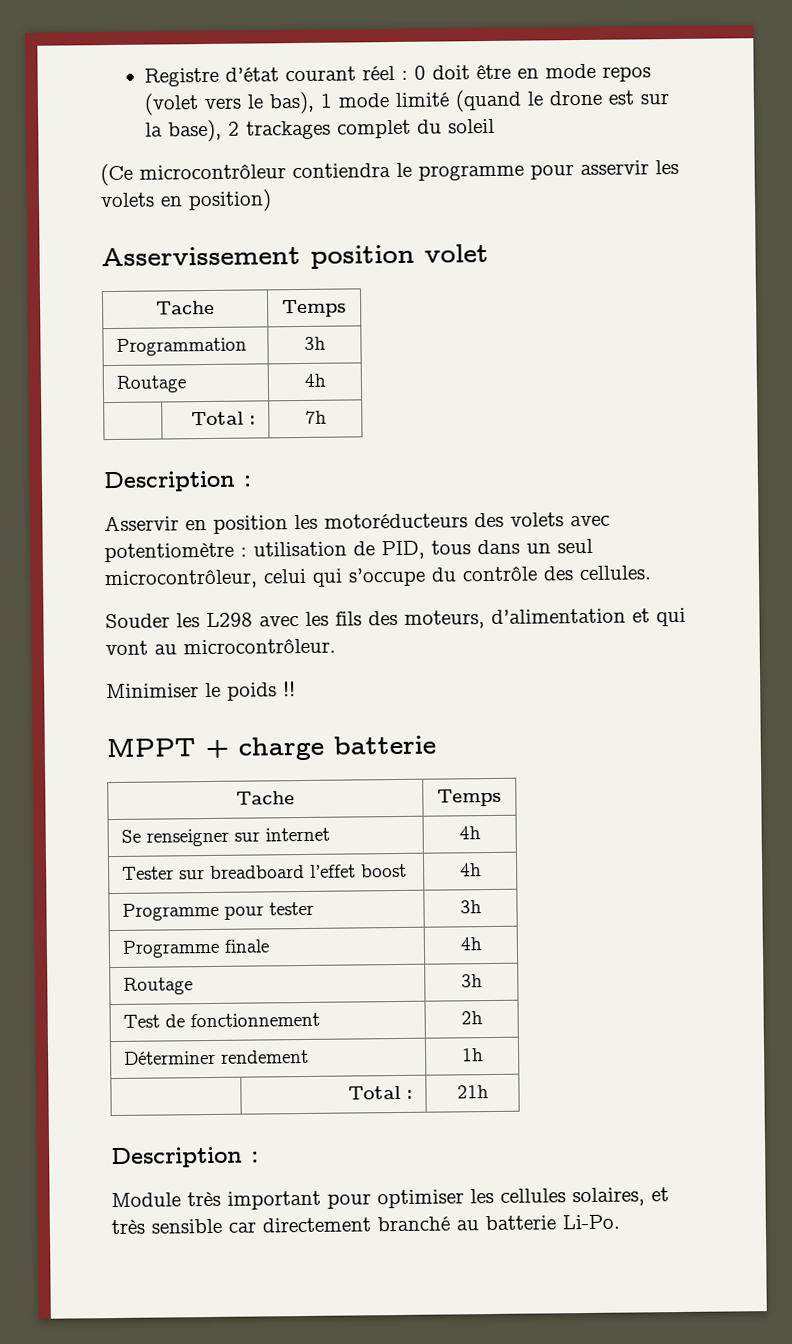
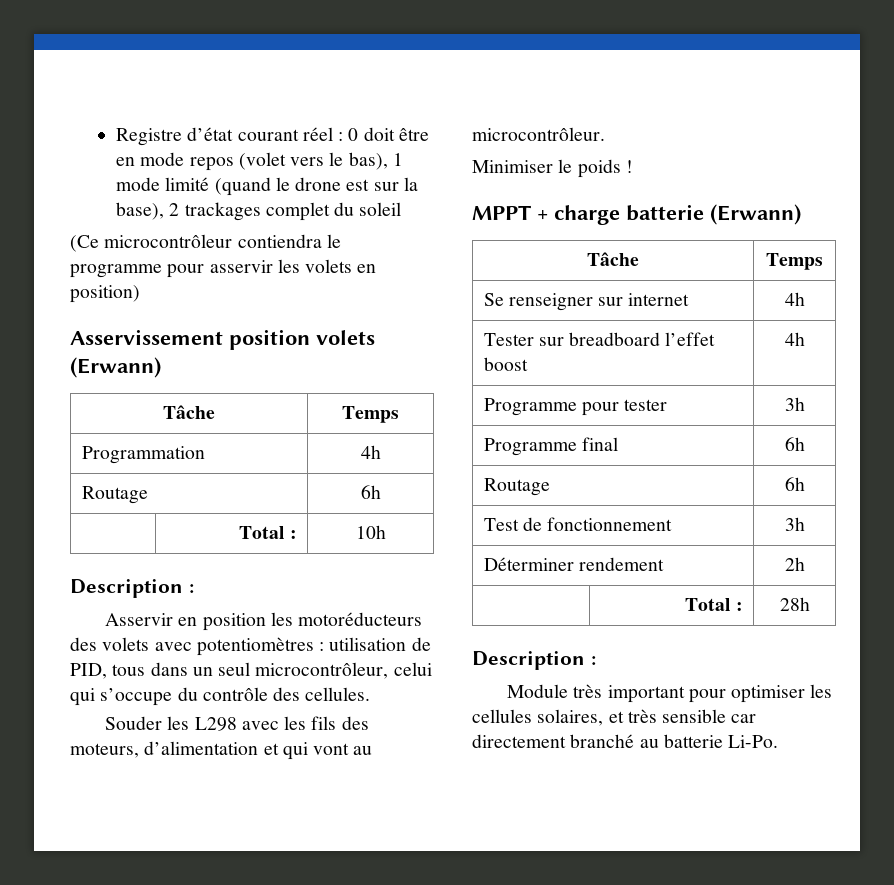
- Asservissement position volet
- Tache | Temps
+ Asservissement position volets (Erwann)
+ Tâche | Temps
- Programmation | 3h
- Routage | 4h
- | Total : | 7h
+ Programmation | 4h
+ Routage | 6h
+ | Total : | 10h
- Asservir en position les motoréducteurs des volets avec potentiomètre : utilisation de PID, tous dans un seul microcontrôleur, celui qui s’occupe du contrôle des cellules.
+ Asservir en position les motoréducteurs des volets avec potentiomètres : utilisation de PID, tous dans un seul microcontrôleur, celui qui s’occupe du contrôle des cellules.
- Minimiser le poids !!
+ Minimiser le poids !
- MPPT + charge batterie
- Tache | Temps
+ MPPT + charge batterie (Erwann)
+ Tâche | Temps
- Programme finale | 4h
- Routage | 3h
+ Programme final | 6h
+ Routage | 6h
- Test de fonctionnement | 2h
+ Test de fonctionnement | 3h
- Déterminer rendement | 1h
- | Total : | 21h
+ Déterminer rendement | 2h
+ | Total : | 28h

